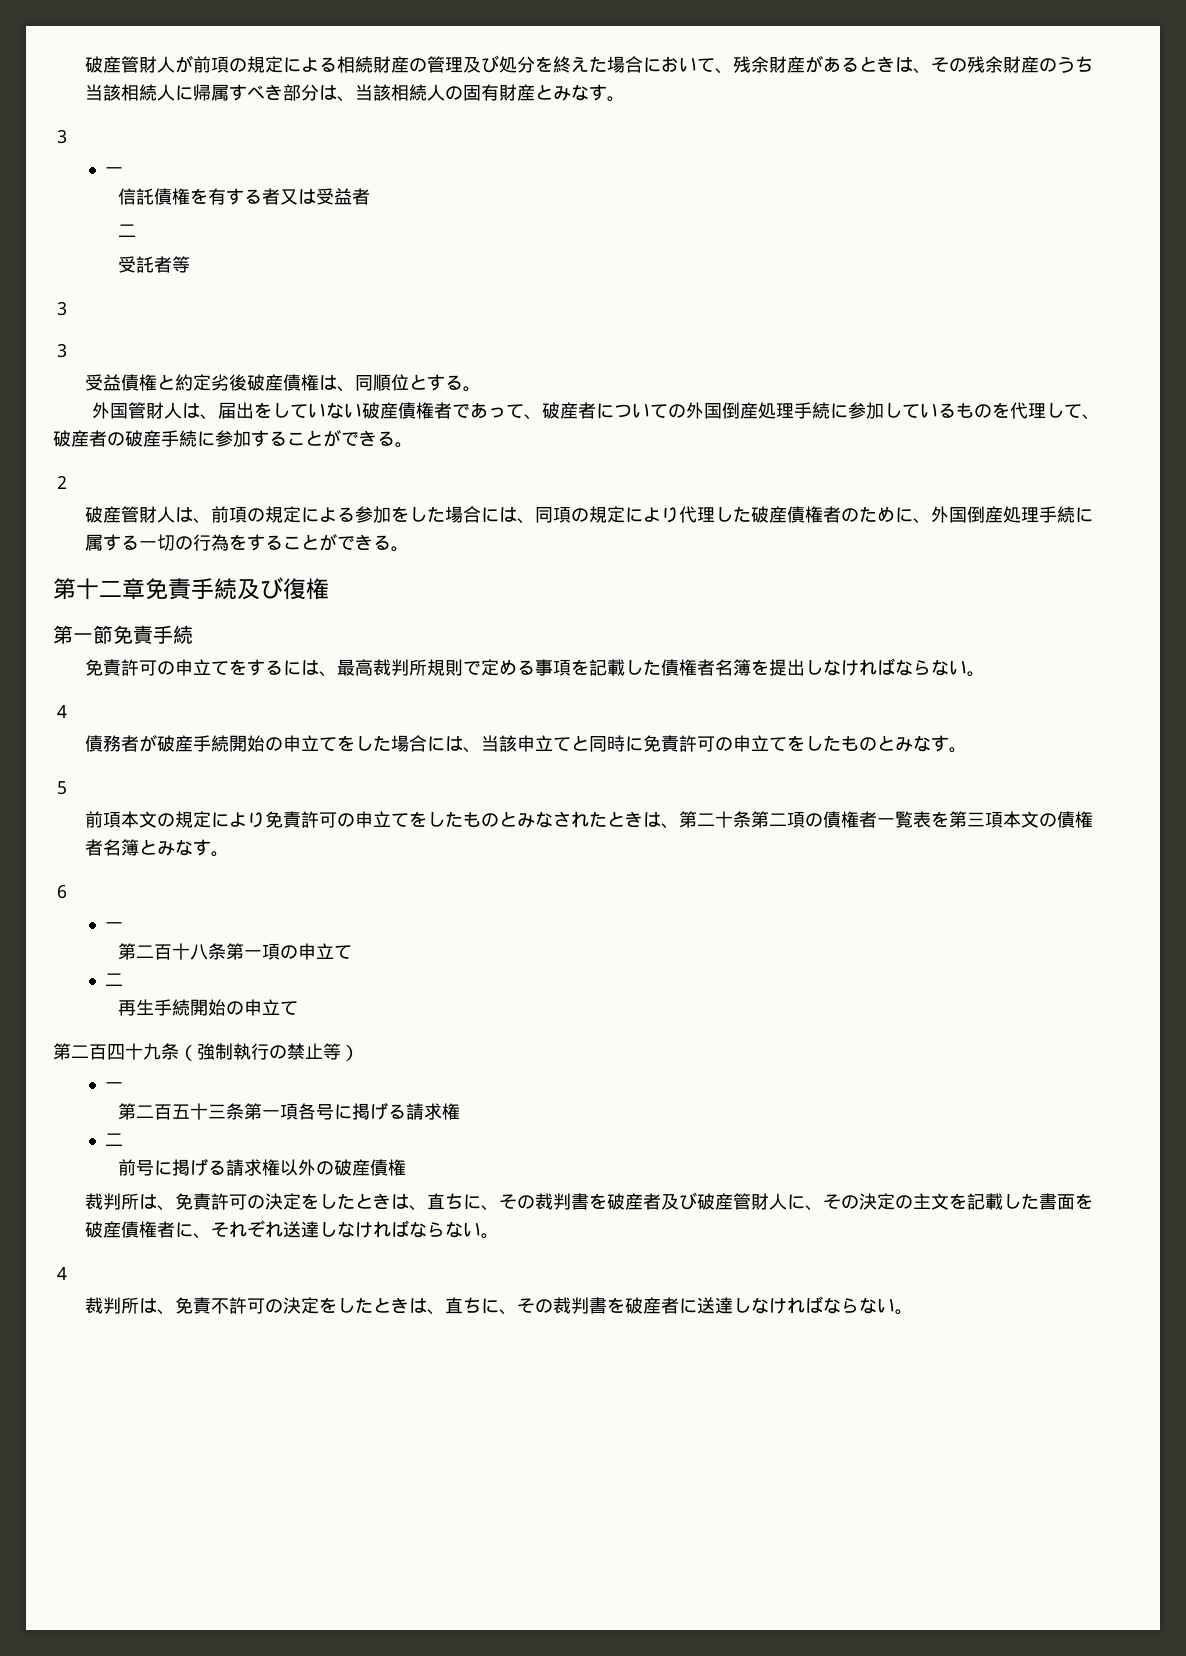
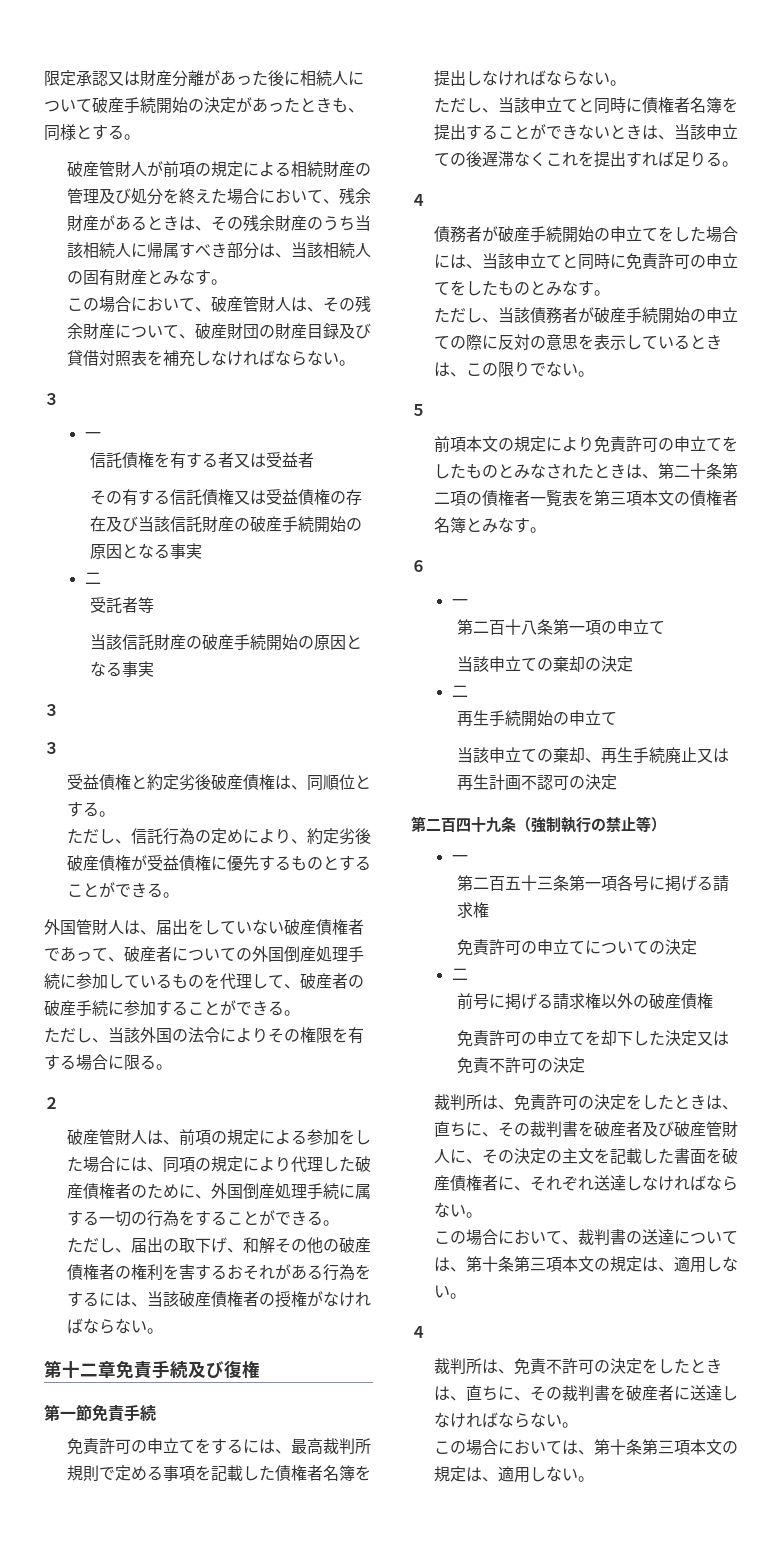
+ 限定承認又は財産分離があった後に相続人について破産手続開始の決定があったときも、同様とする。
+ この場合において、破産管財人は、その残余財産について、破産財団の財産目録及び貸借対照表を補充しなければならない。
  信託債権を有する者又は受益者
+ その有する信託債権又は受益債権の存在及び当該信託財産の破産手続開始の原因となる事実
  二
  受託者等
+ 当該信託財産の破産手続開始の原因となる事実
+ ただし、信託行為の定めにより、約定劣後破産債権が受益債権に優先するものとすることができる。
+ ただし、当該外国の法令によりその権限を有する場合に限る。
+ ただし、届出の取下げ、和解その他の破産債権者の権利を害するおそれがある行為をするには、当該破産債権者の授権がなければならない。
+ ただし、当該申立てと同時に債権者名簿を提出することができないときは、当該申立ての後遅滞なくこれを提出すれば足りる。
+ ただし、当該債務者が破産手続開始の申立ての際に反対の意思を表示しているときは、この限りでない。
+ 当該申立ての棄却の決定
+ 当該申立ての棄却、再生手続廃止又は再生計画不認可の決定
+ 免責許可の申立てについての決定
+ 免責許可の申立てを却下した決定又は免責不許可の決定
+ この場合において、裁判書の送達については、第十条第三項本文の規定は、適用しない。
+ この場合においては、第十条第三項本文の規定は、適用しない。

